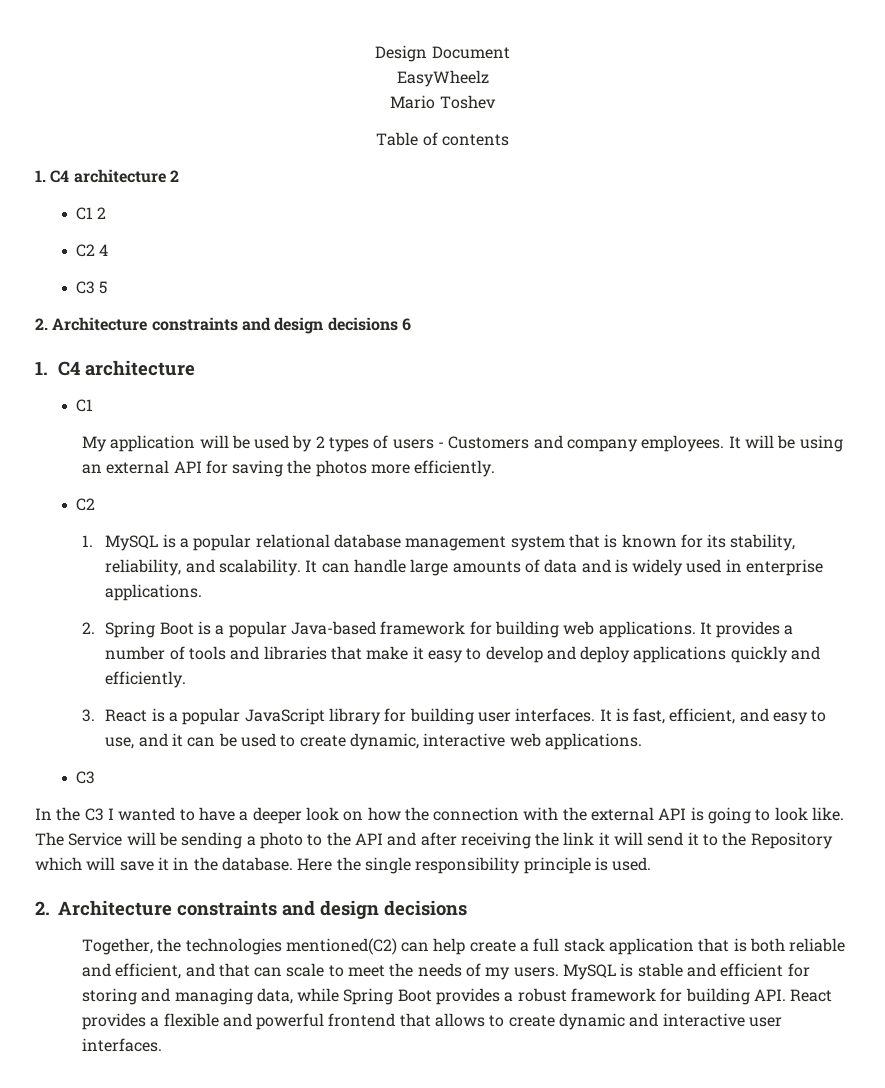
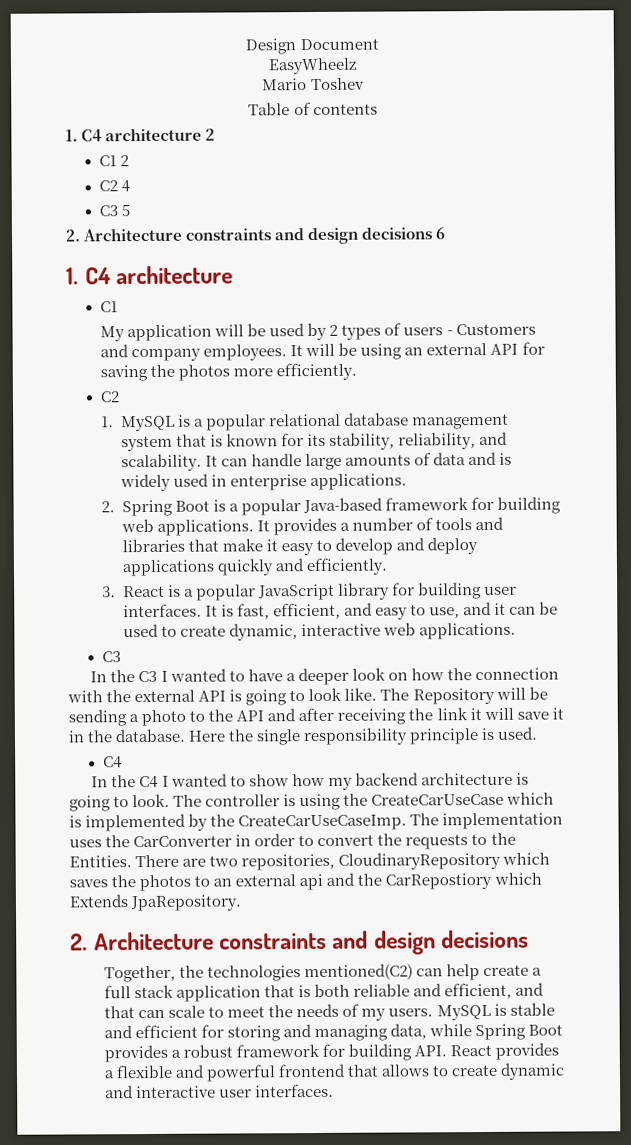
- The Service will be sending a photo to the API and after receiving the link it will send it to the Repository which will save it in the database.
+ The Repository will be sending a photo to the API and after receiving the link it will save it in the database.
  Here the single responsibility principle is used.
+ C4
+ In the C4 I wanted to show how my backend architecture is going to look. The controller is using the CreateCarUseCase which is implemented by the CreateCarUseCaseImp. The implementation uses the CarConverter in order to convert the requests to the Entities. There are two repositories, CloudinaryRepository which saves the photos to an external api and the CarRepostiory which Extends JpaRepository.

